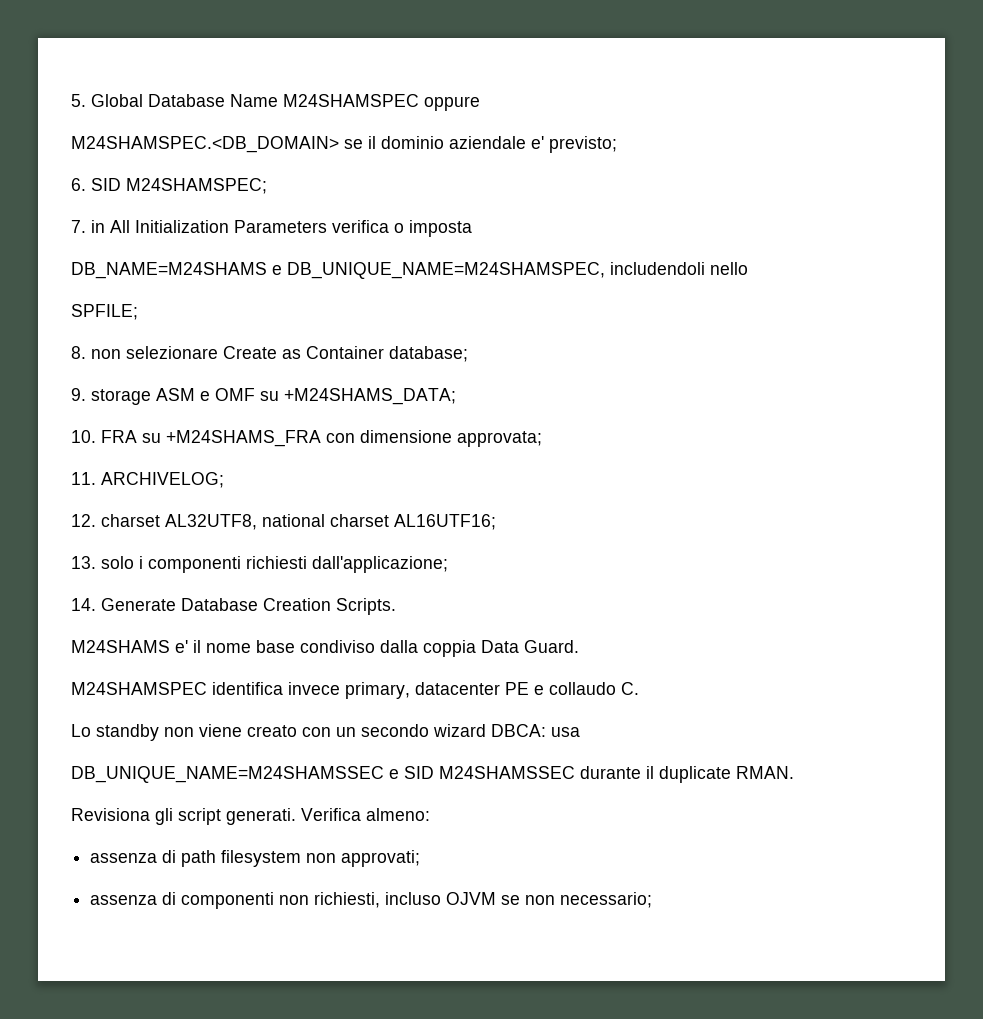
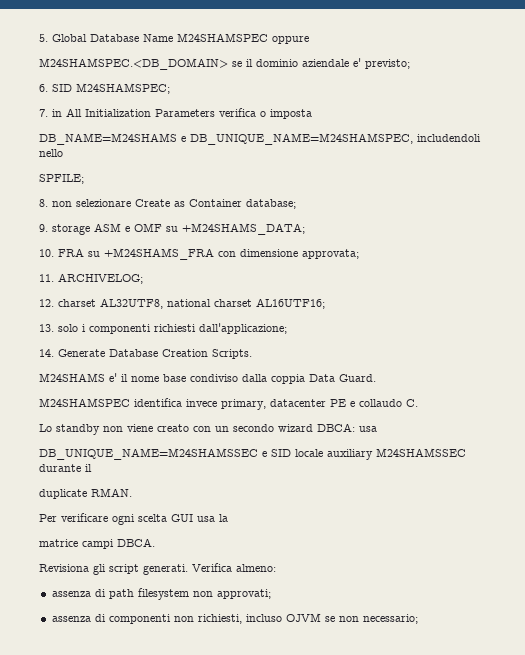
- DB_UNIQUE_NAME=M24SHAMSSEC e SID M24SHAMSSEC durante il duplicate RMAN.
+ DB_UNIQUE_NAME=M24SHAMSSEC e SID locale auxiliary M24SHAMSSEC durante il
+ duplicate RMAN.
+ Per verificare ogni scelta GUI usa la
+ matrice campi DBCA.

